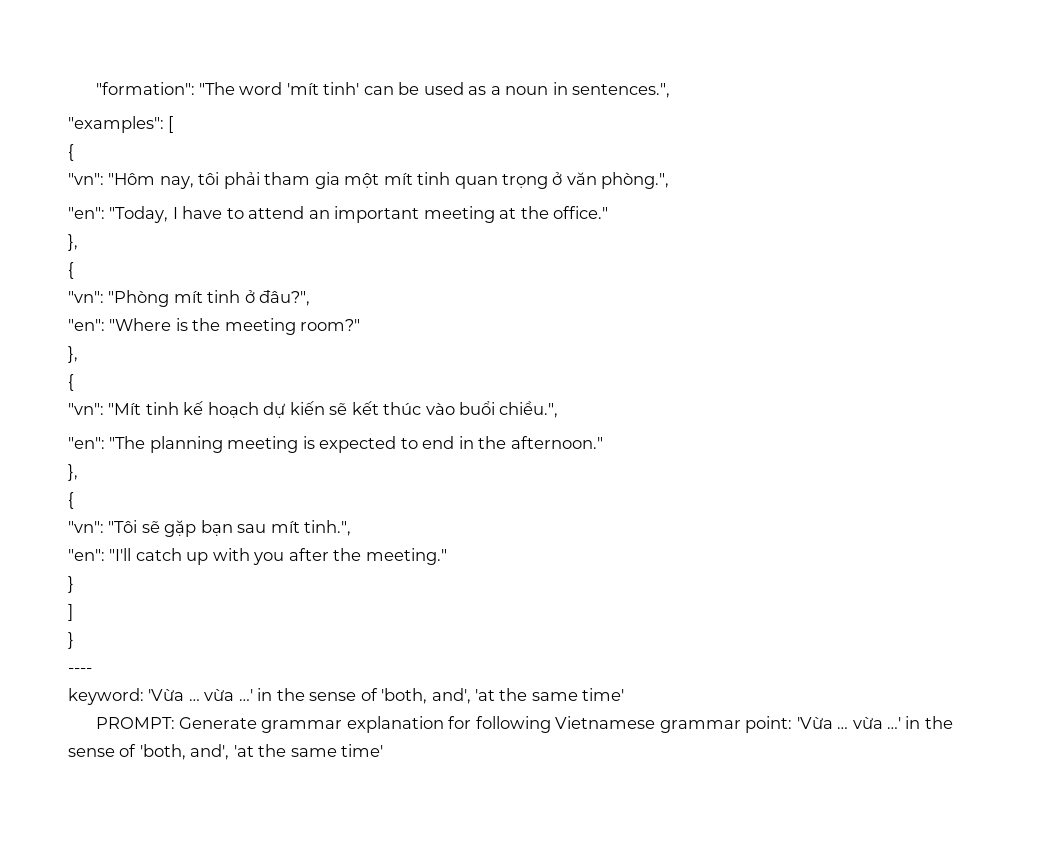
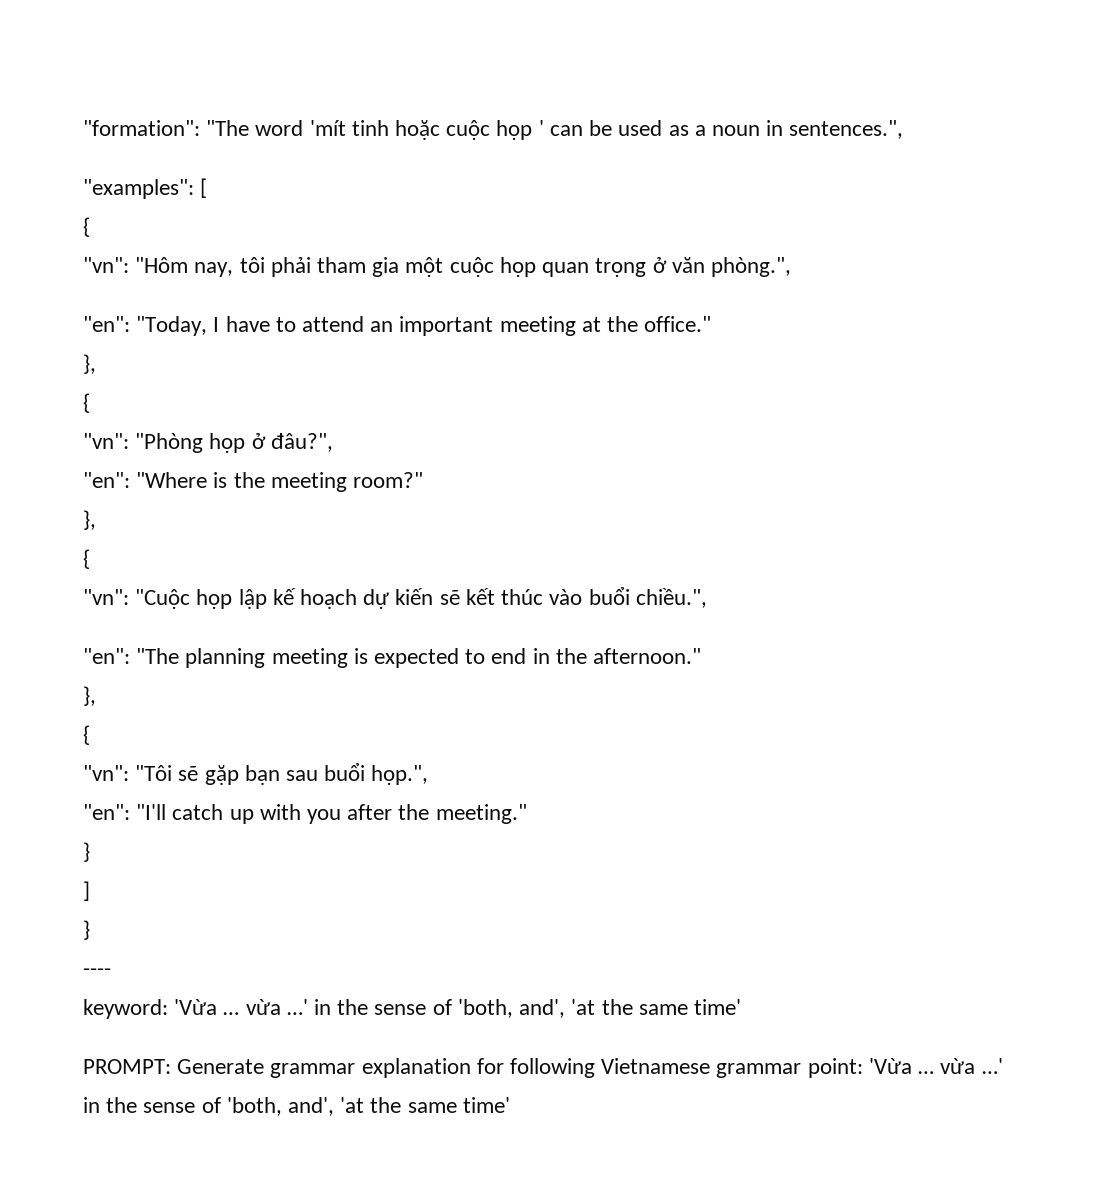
- "formation": "The word 'mít tinh' can be used as a noun in sentences.",
+ "formation": "The word 'mít tinh hoặc cuộc họp ' can be used as a noun in sentences.",
- "vn": "Hôm nay, tôi phải tham gia một mít tinh quan trọng ở văn phòng.",
+ "vn": "Hôm nay, tôi phải tham gia một cuộc họp quan trọng ở văn phòng.",
- "vn": "Phòng mít tinh ở đâu?",
+ "vn": "Phòng họp ở đâu?",
- "vn": "Mít tinh kế hoạch dự kiến sẽ kết thúc vào buổi chiều.",
+ "vn": "Cuộc họp lập kế hoạch dự kiến sẽ kết thúc vào buổi chiều.",
- "vn": "Tôi sẽ gặp bạn sau mít tinh.",
+ "vn": "Tôi sẽ gặp bạn sau buổi họp.",

